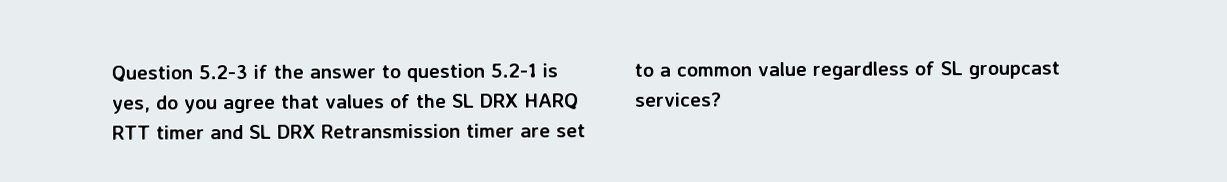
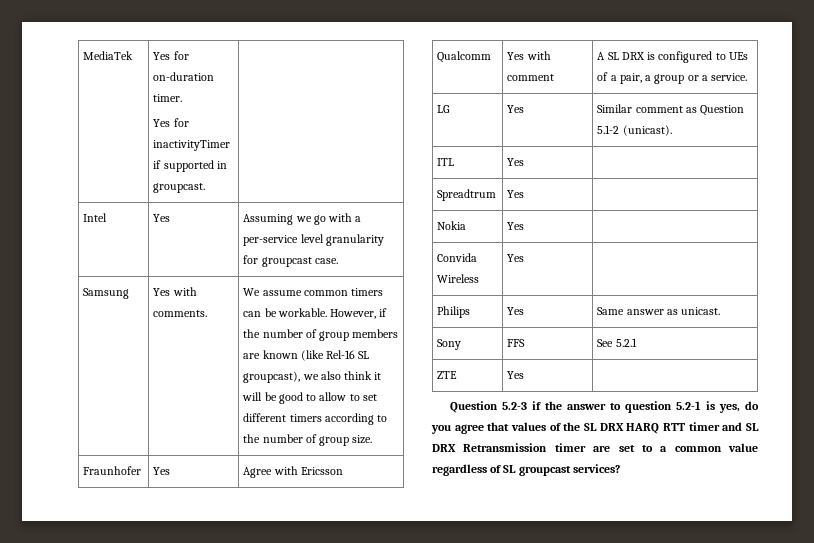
+ MediaTek | Yes for on-duration timer.
+ Yes for inactivityTimer if supported in groupcast. |
+ Intel | Yes | Assuming we go with a per-service level granularity for groupcast case.
+ Samsung | Yes with comments. | We assume common timers can be workable. However, if the number of group members are known (like Rel-16 SL groupcast), we also think it will be good to allow to set different timers according to the number of group size.
+ Fraunhofer | Yes | Agree with Ericsson
+ Qualcomm | Yes with comment | A SL DRX is configured to UEs of a pair, a group or a service.
+ LG | Yes | Similar comment as Question 5.1-2 (unicast).
+ ITL | Yes |
+ Spreadtrum | Yes |
+ Nokia | Yes |
+ Convida Wireless | Yes |
+ Philips | Yes | Same answer as unicast.
+ Sony | FFS | See 5.2.1
+ ZTE | Yes |

